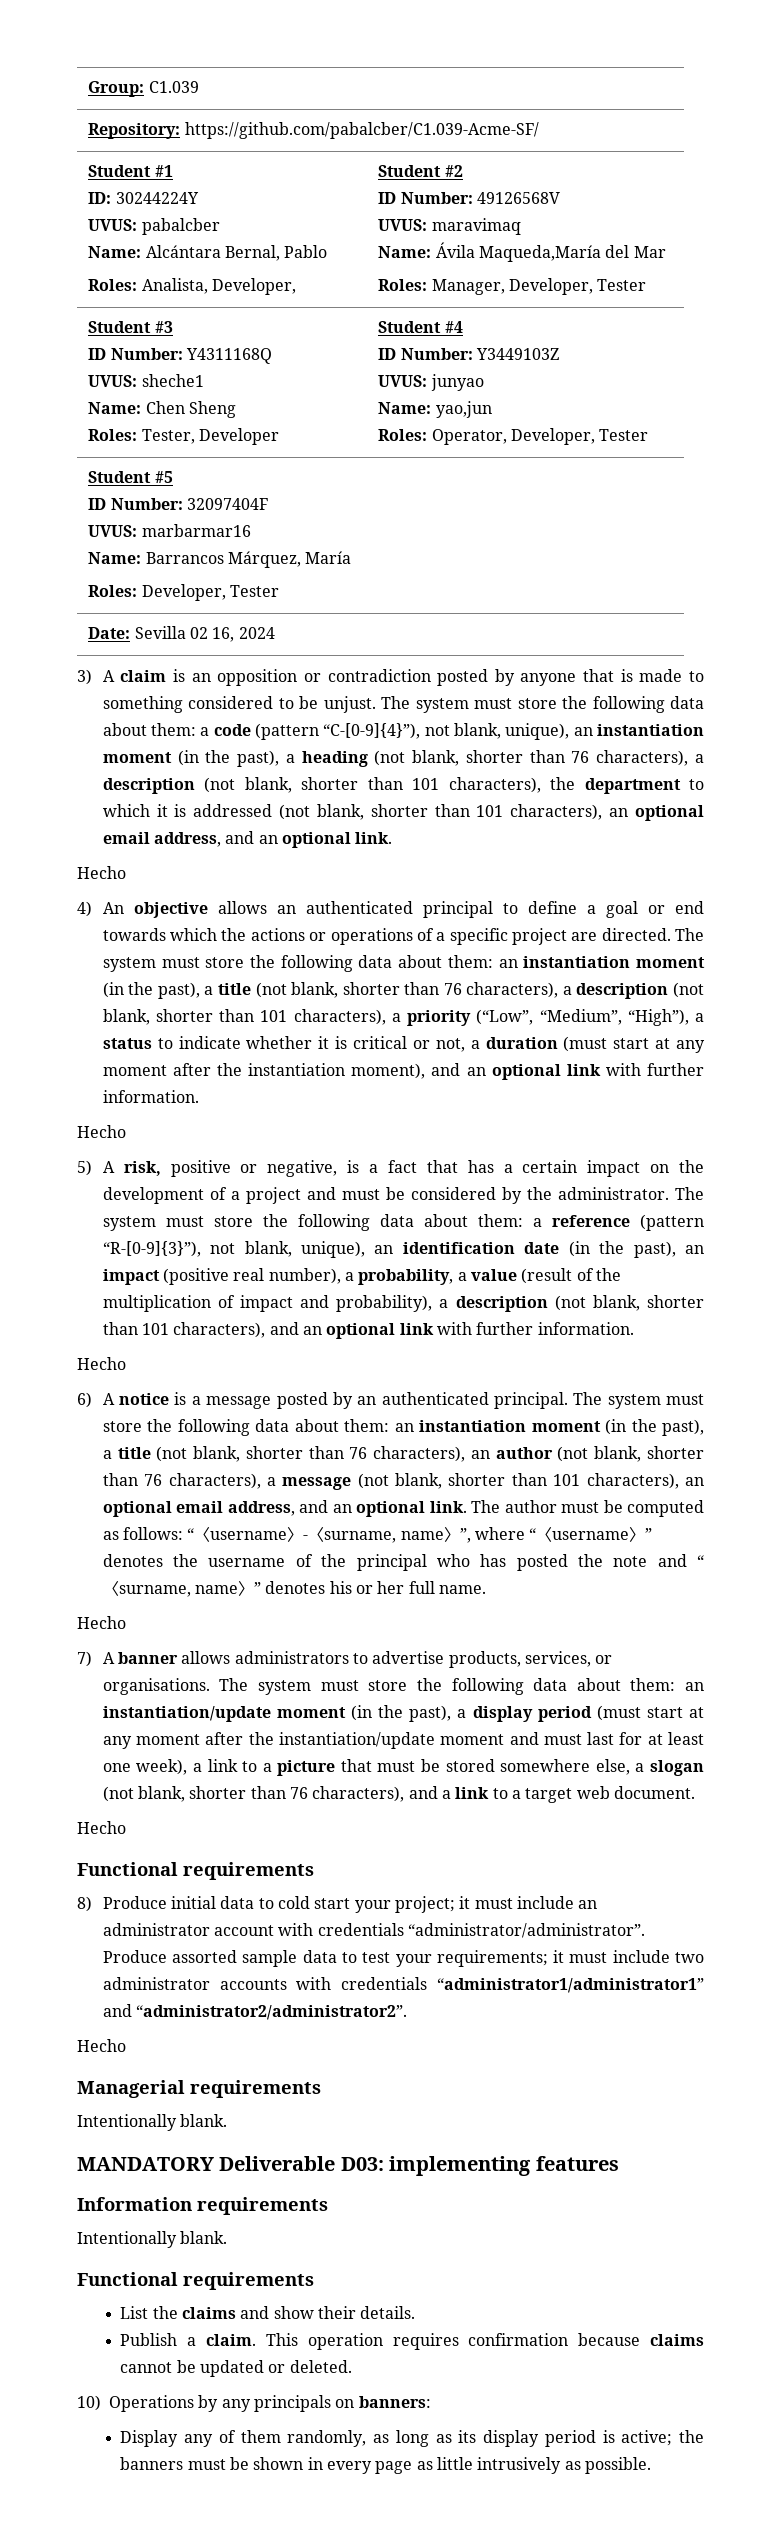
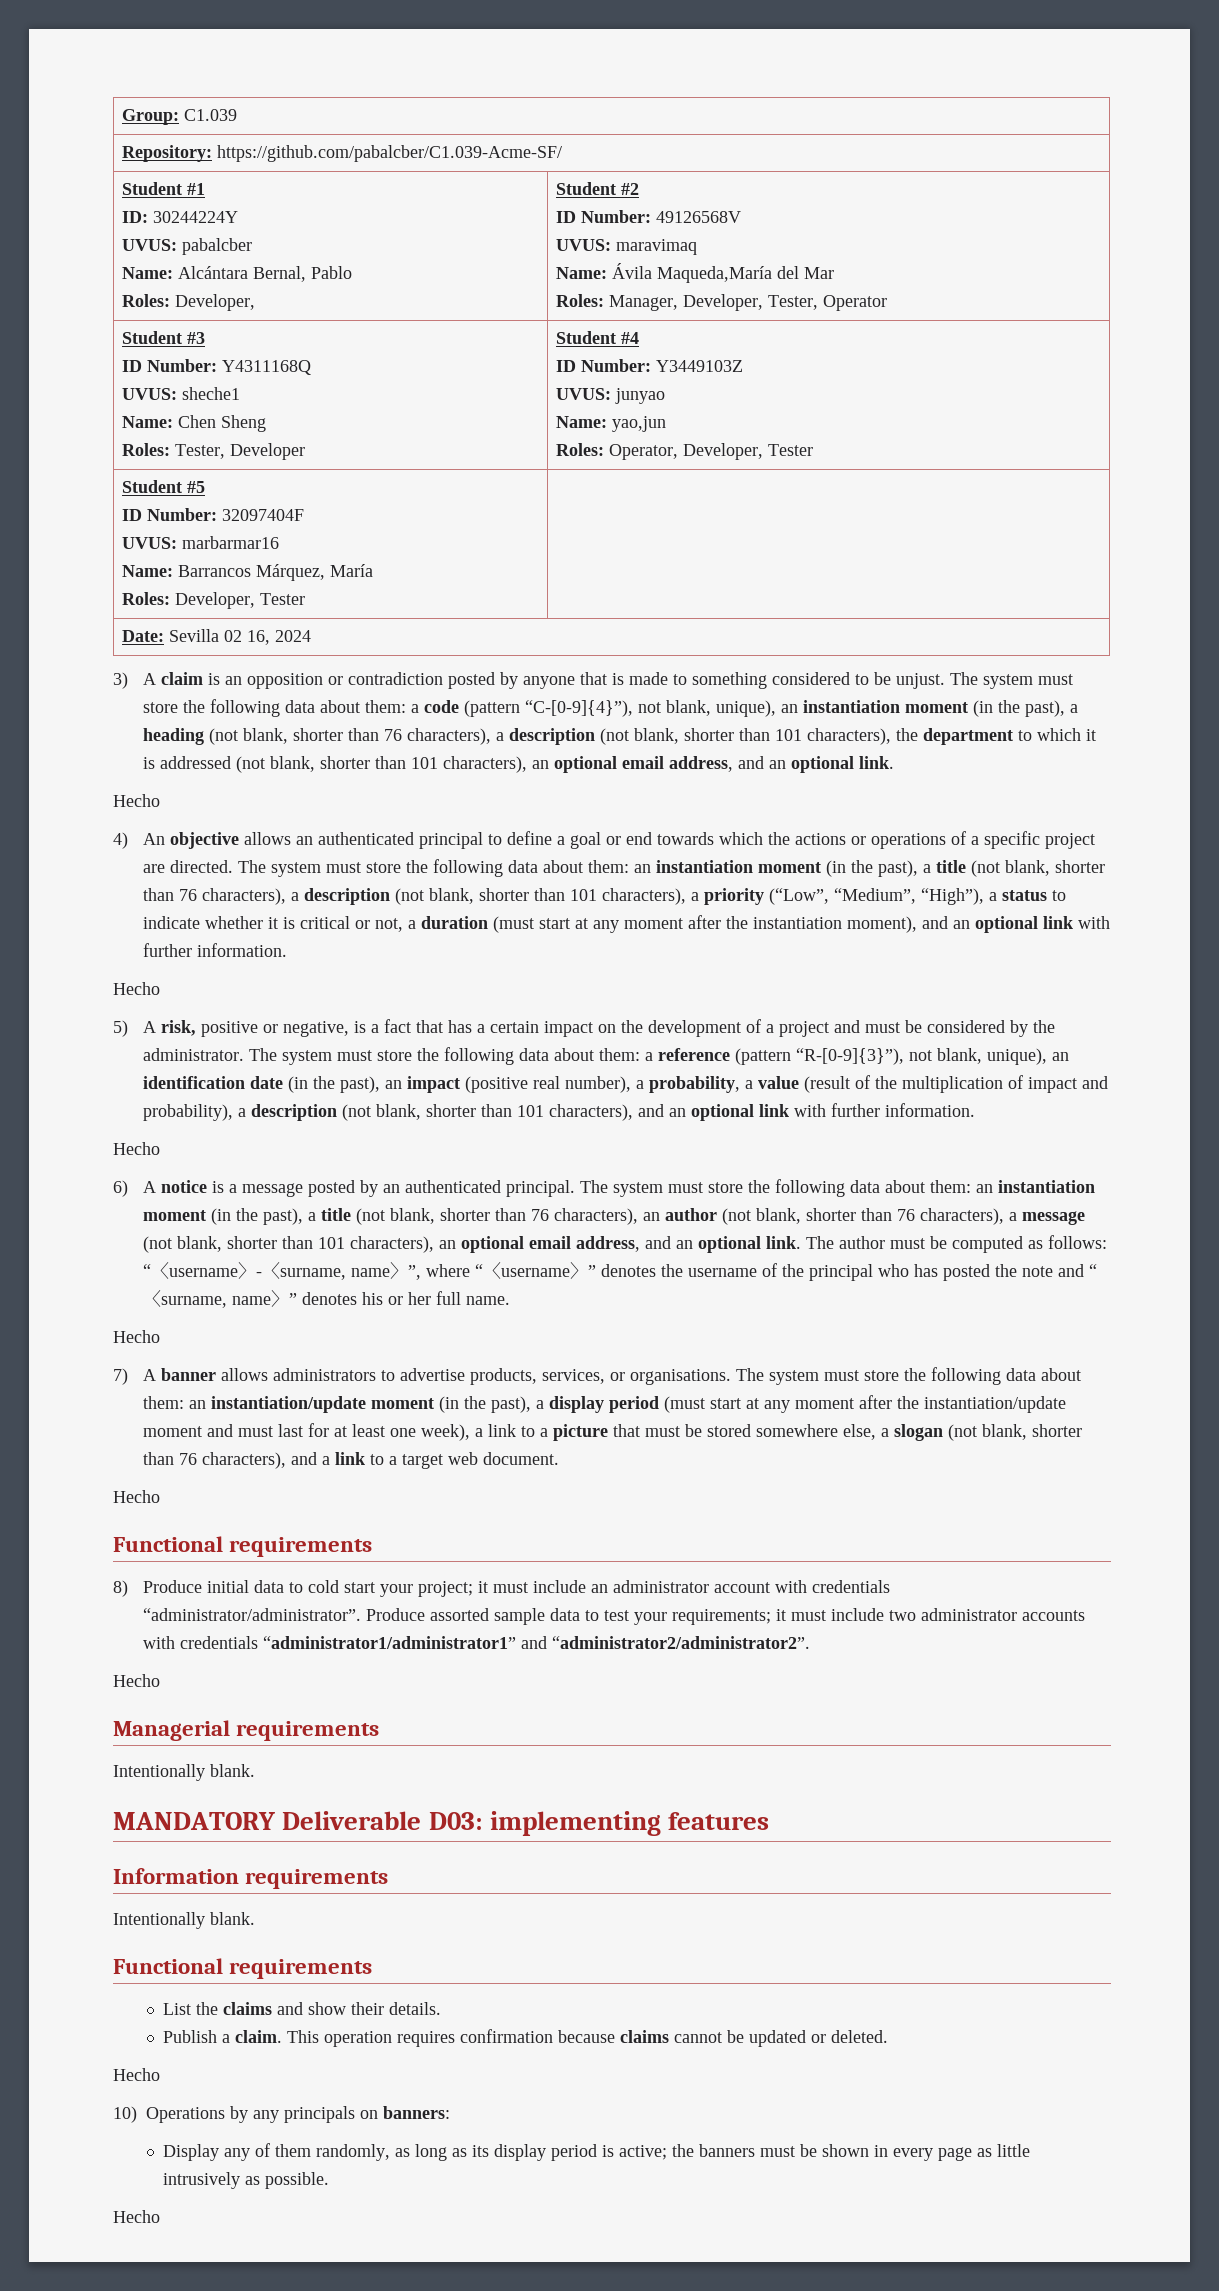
  Student #1
  ID: 30244224Y
  UVUS: pabalcber
  Name: Alcántara Bernal, Pablo
- Roles: Analista, Developer, | Student #2
+ Roles: Developer, | Student #2
  ID Number: 49126568V
  UVUS: maravimaq
  Name: Ávila Maqueda,María del Mar
- Roles: Manager, Developer, Tester
+ Roles: Manager, Developer, Tester, Operator
  This operation requires confirmation because claims cannot be updated or deleted.
+ Hecho
  Display any of them randomly, as long as its display period is active; the banners must be shown in every page as little intrusively as possible.
+ Hecho

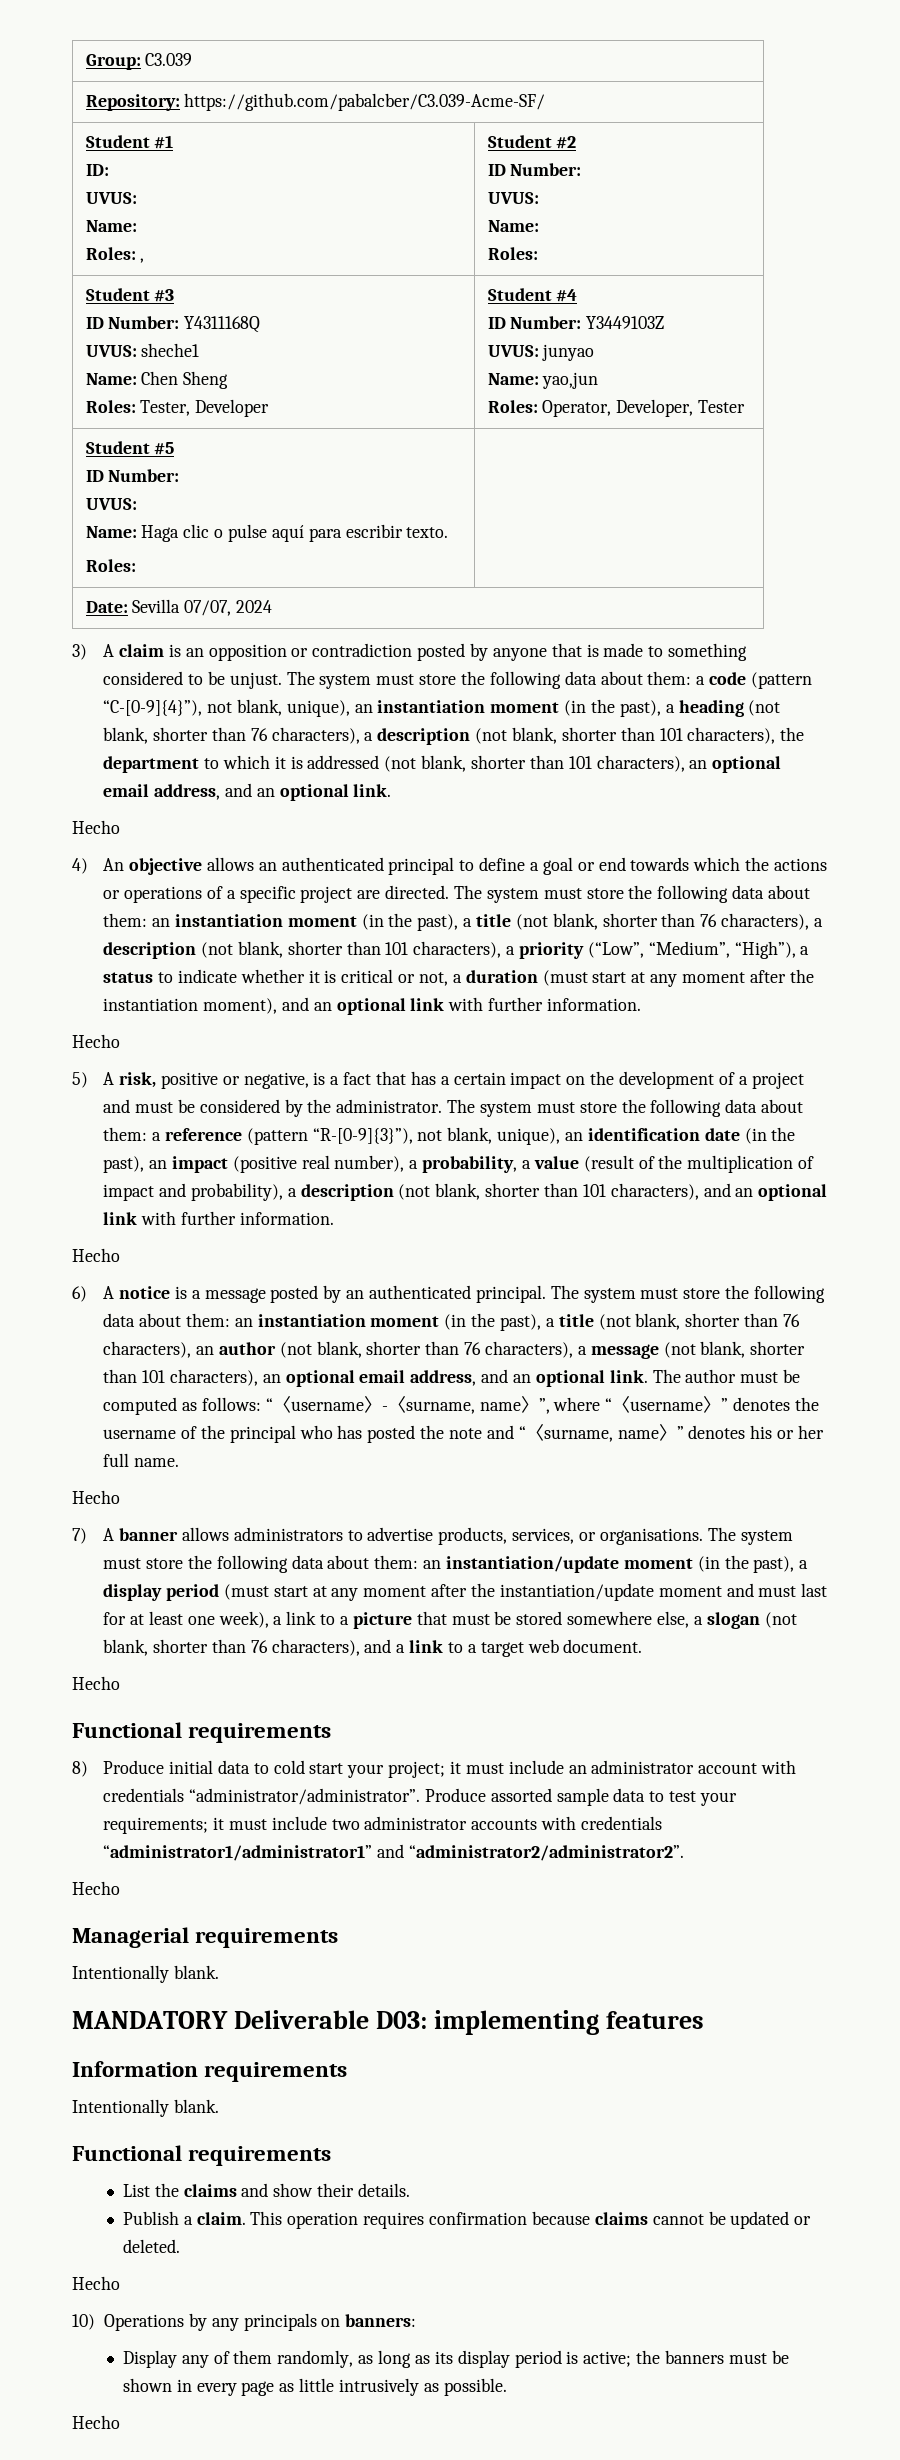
- Group: C1.039
+ Group: C3.039
- Repository: https://github.com/pabalcber/C1.039-Acme-SF/
+ Repository: https://github.com/pabalcber/C3.039-Acme-SF/
  Student #1
- ID: 30244224Y
- UVUS: pabalcber
- Name: Alcántara Bernal, Pablo
- Roles: Developer, | Student #2
- ID Number: 49126568V
- UVUS: maravimaq
- Name: Ávila Maqueda,María del Mar
- Roles: Manager, Developer, Tester, Operator
+ ID:
+ UVUS:
+ Name:
+ Roles: , | Student #2
+ ID Number:
+ UVUS:
+ Name:
+ Roles:
  Student #5
- ID Number: 32097404F
- UVUS: marbarmar16
- Name: Barrancos Márquez, María
- Roles: Developer, Tester |
+ ID Number:
+ UVUS:
+ Name: Haga clic o pulse aquí para escribir texto.
+ Roles: |
- Date: Sevilla 02 16, 2024
+ Date: Sevilla 07/07, 2024

